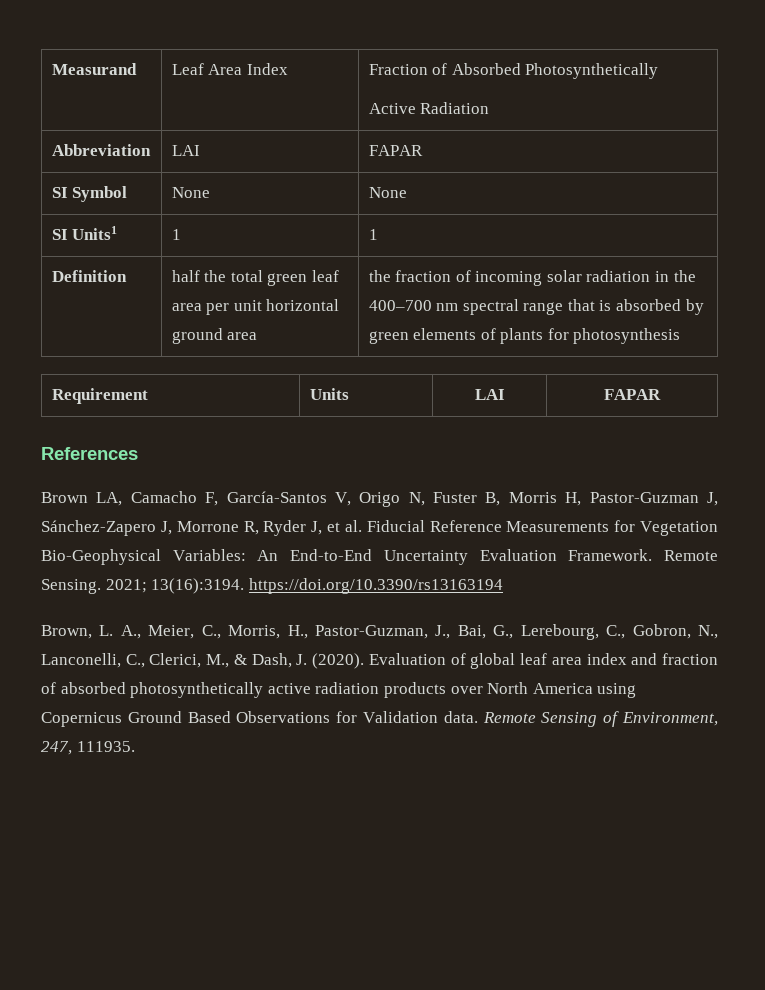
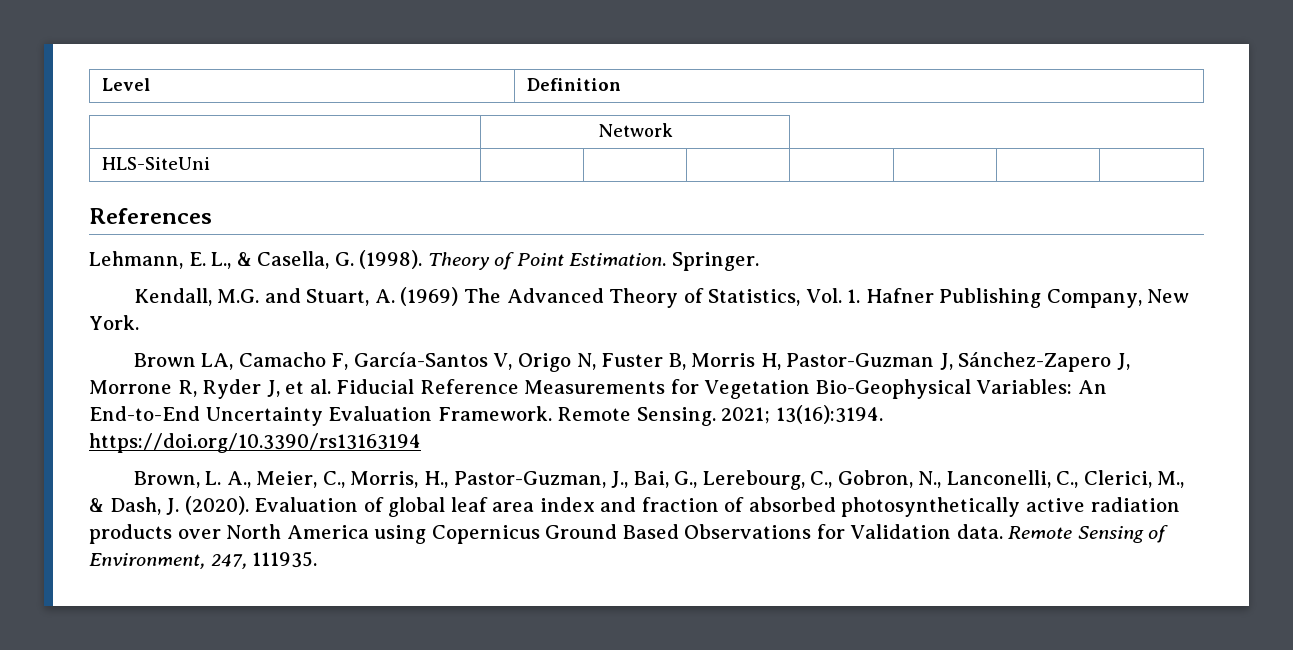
- Measurand | Leaf Area Index | Fraction of Absorbed Photosynthetically
- Active Radiation
- Abbreviation | LAI | FAPAR
- SI Symbol | None | None
- SI Units1 | 1 | 1
- Definition | half the total green leaf area per unit horizontal ground area | the fraction of incoming solar radiation in the 400–700 nm spectral range that is absorbed by green elements of plants for photosynthesis
- Requirement | Units | LAI | FAPAR
+ Level | Definition
+ | Network
+ HLS-SiteUni | | | | | | |
  References
+ Lehmann, E. L., & Casella, G. (1998). Theory of Point Estimation. Springer.
+ Kendall, M.G. and Stuart, A. (1969) The Advanced Theory of Statistics, Vol. 1. Hafner Publishing Company, New York.

